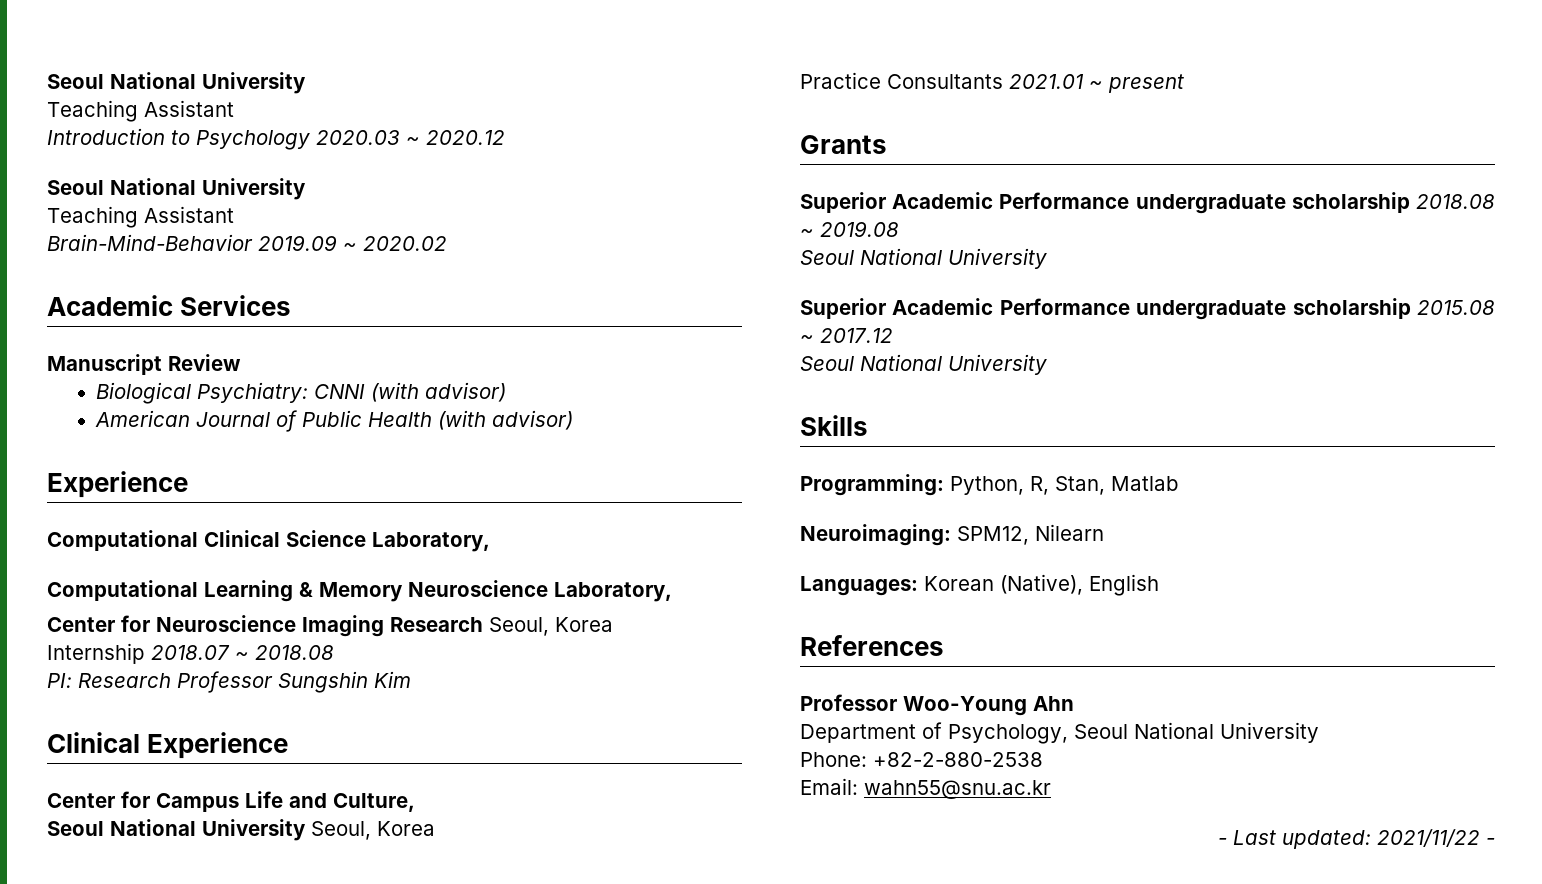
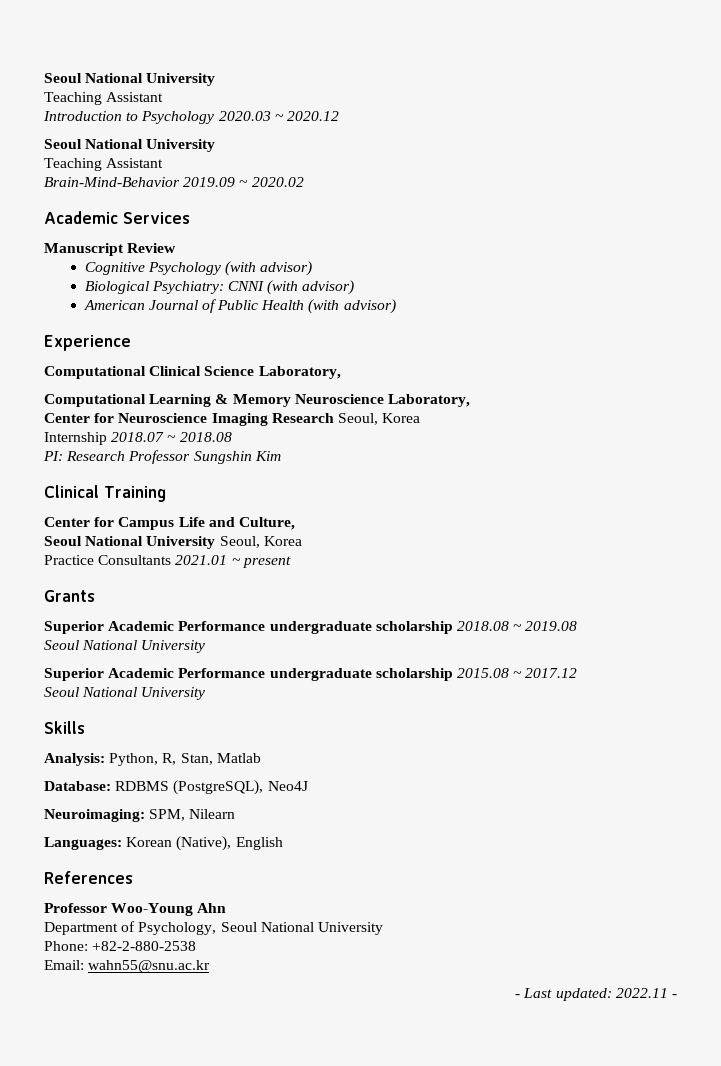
+ Cognitive Psychology (with advisor)
- Clinical Experience
+ Clinical Training
- Programming: Python, R, Stan, Matlab
+ Analysis: Python, R, Stan, Matlab
+ Database: RDBMS (PostgreSQL), Neo4J
- Neuroimaging: SPM12, Nilearn
+ Neuroimaging: SPM, Nilearn
- - Last updated: 2021/11/22 -
+ - Last updated: 2022.11 -

